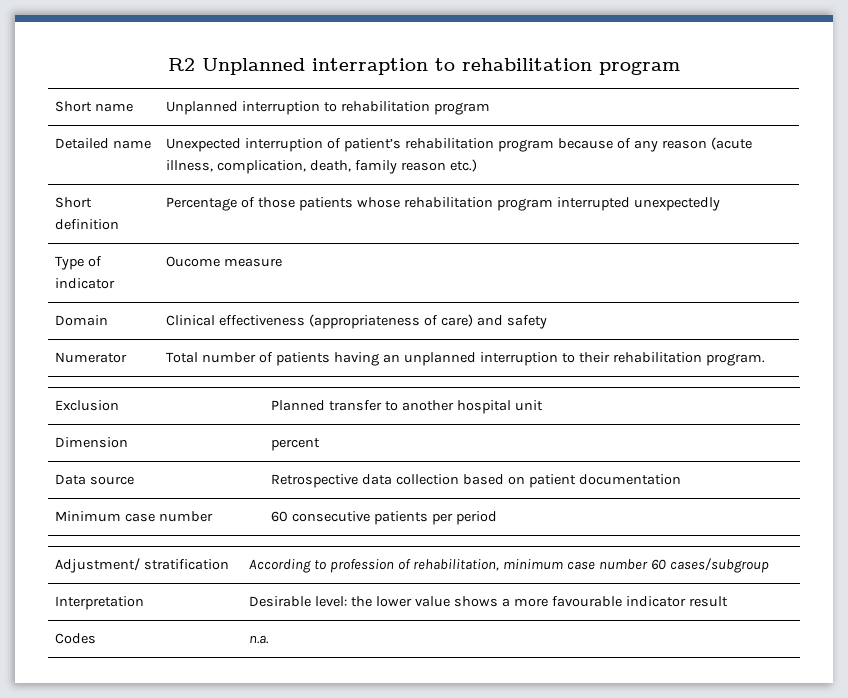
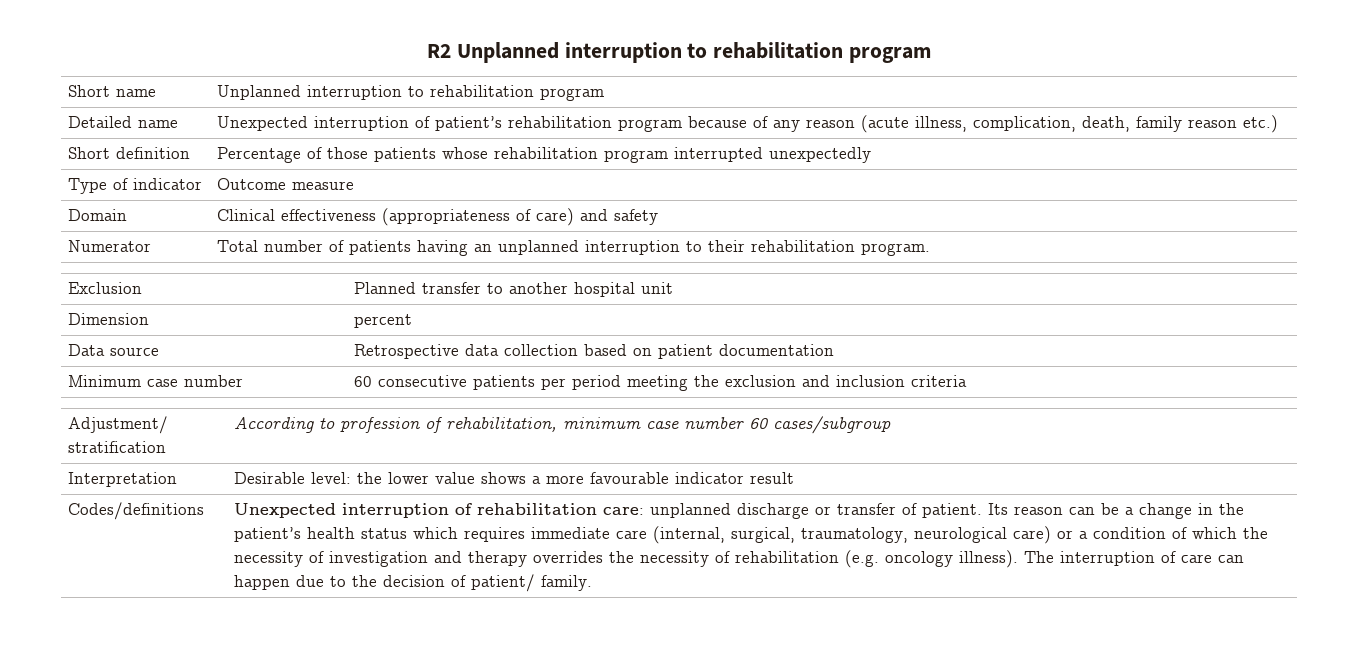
- R2 Unplanned interraption to rehabilitation program
+ R2 Unplanned interruption to rehabilitation program
- Type of indicator | Oucome measure
+ Type of indicator | Outcome measure
- Minimum case number | 60 consecutive patients per period
+ Minimum case number | 60 consecutive patients per period meeting the exclusion and inclusion criteria
- Codes | n.a.
+ Codes/definitions | Unexpected interruption of rehabilitation care: unplanned discharge or transfer of patient. Its reason can be a change in the patient’s health status which requires immediate care (internal, surgical, traumatology, neurological care) or a condition of which the necessity of investigation and therapy overrides the necessity of rehabilitation (e.g. oncology illness). The interruption of care can happen due to the decision of patient/ family.

